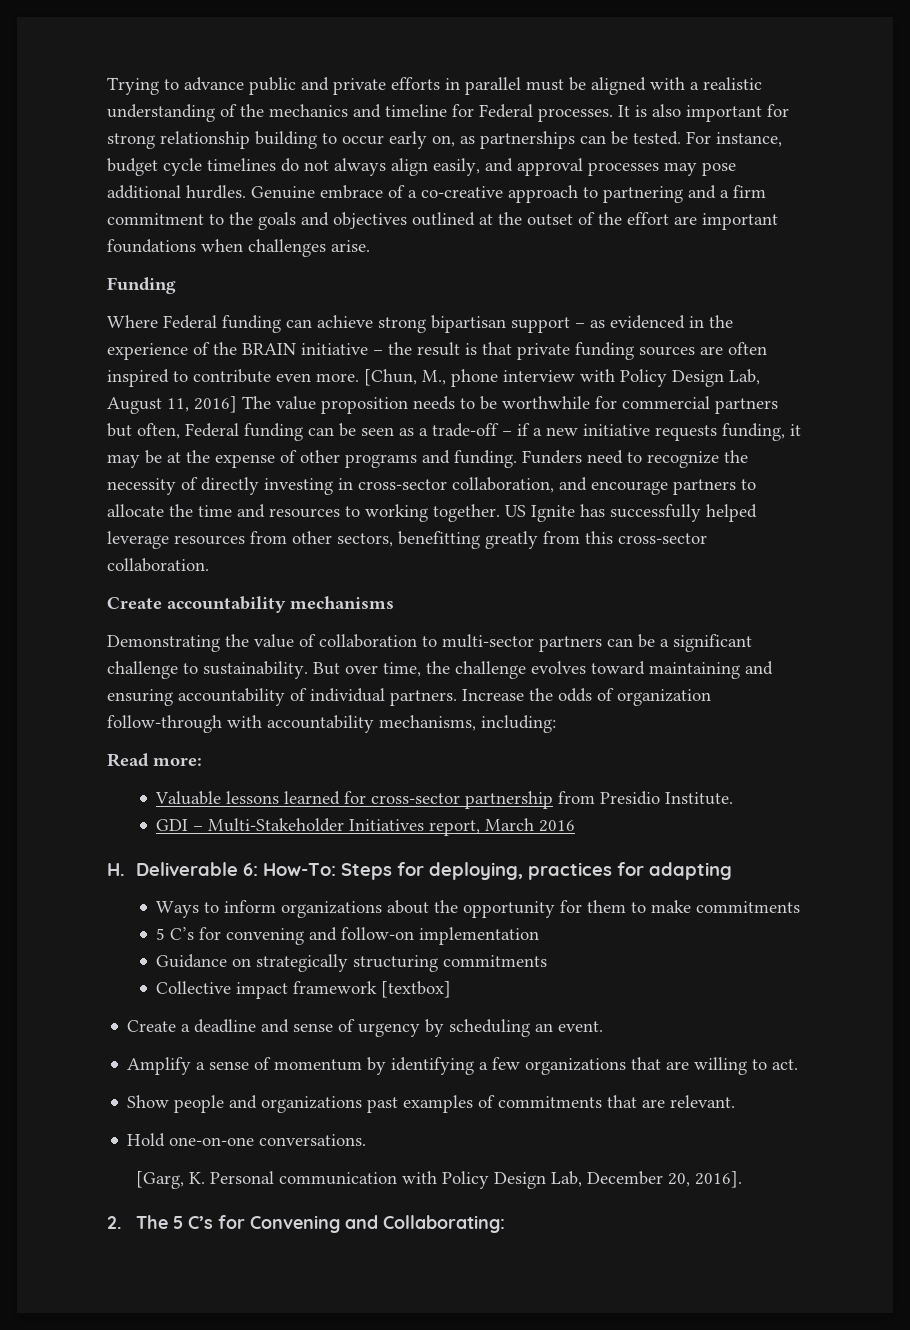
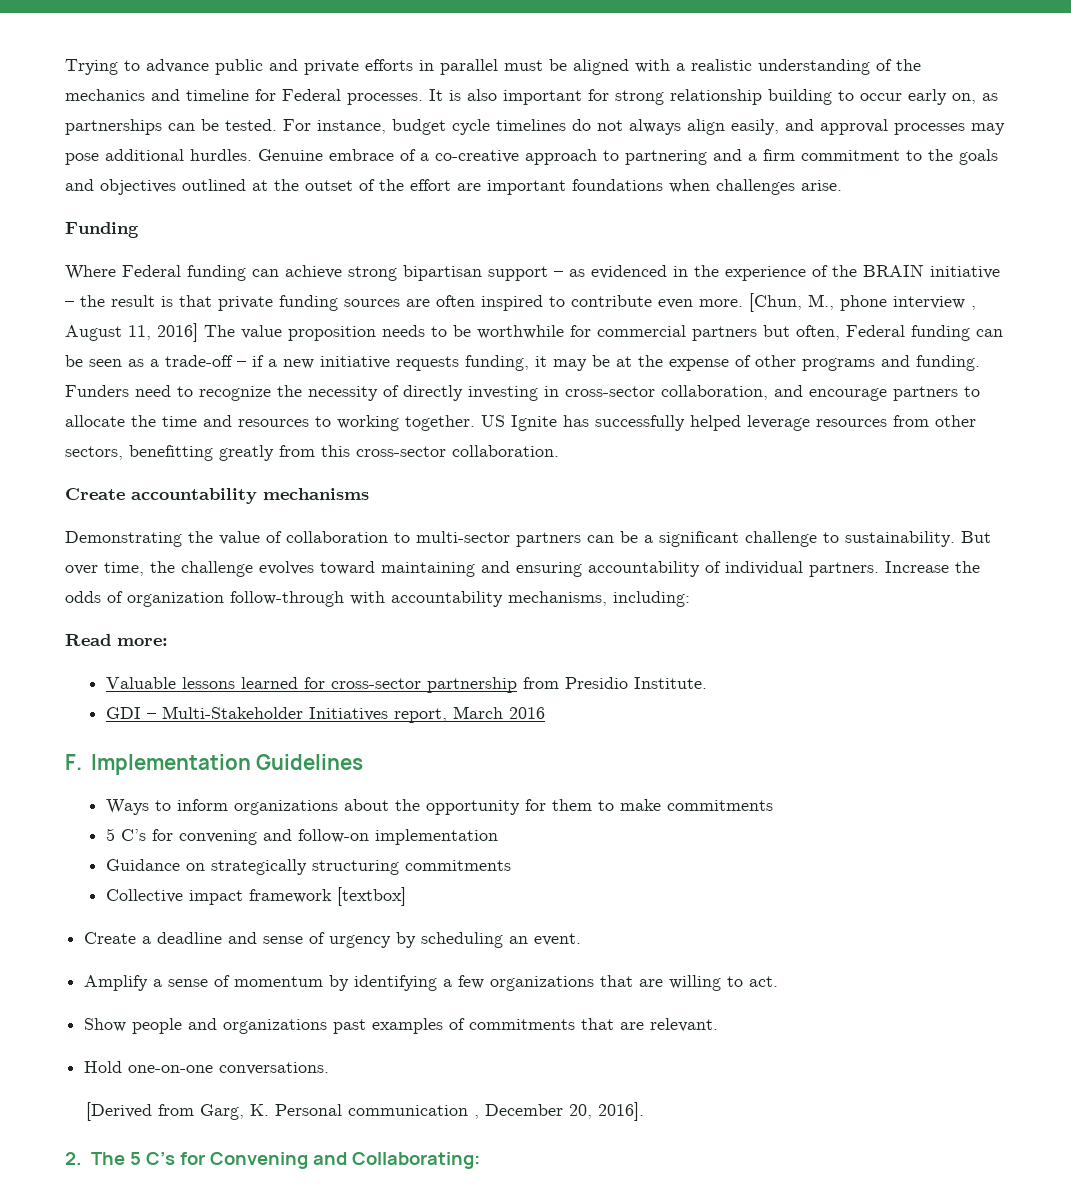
- [Chun, M., phone interview with Policy Design Lab, August 11, 2016] The value proposition needs to be worthwhile for commercial partners but often, Federal funding can be seen as a trade-off – if a new initiative requests funding, it may be at the expense of other programs and funding.
+ [Chun, M., phone interview , August 11, 2016] The value proposition needs to be worthwhile for commercial partners but often, Federal funding can be seen as a trade-off – if a new initiative requests funding, it may be at the expense of other programs and funding.
- H. Deliverable 6: How-To: Steps for deploying, practices for adapting
+ F. Implementation Guidelines
- [Garg, K. Personal communication with Policy Design Lab, December 20, 2016].
+ [Derived from Garg, K. Personal communication , December 20, 2016].

